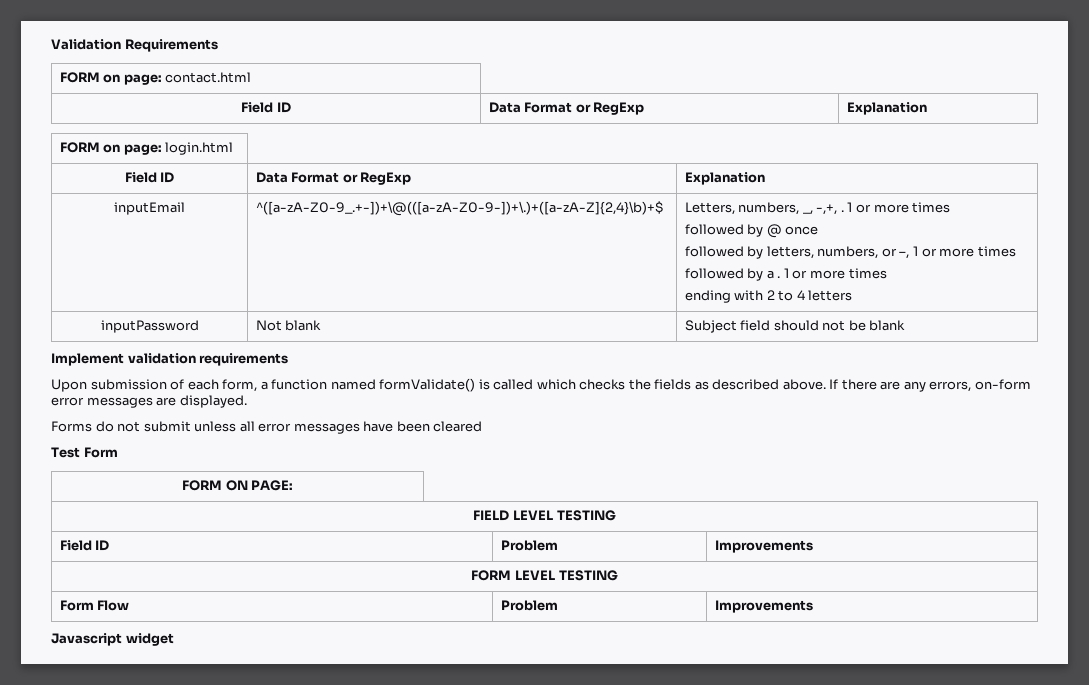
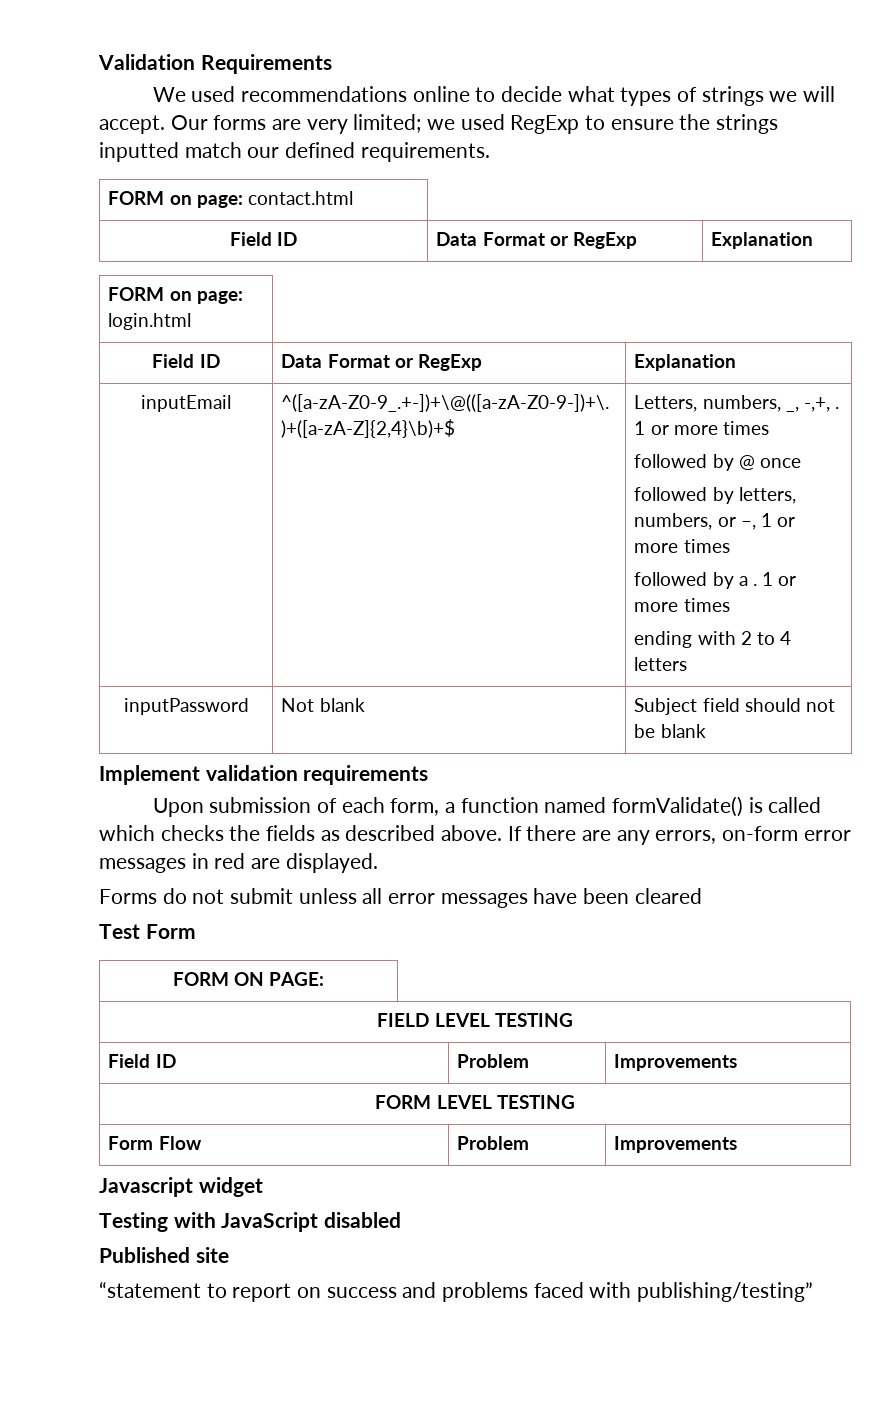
+ We used recommendations online to decide what types of strings we will accept. Our forms are very limited; we used RegExp to ensure the strings inputted match our defined requirements.
- If there are any errors, on-form error messages are displayed.
+ If there are any errors, on-form error messages in red are displayed.
+ Testing with JavaScript disabled
+ Published site
+ “statement to report on success and problems faced with publishing/testing”

